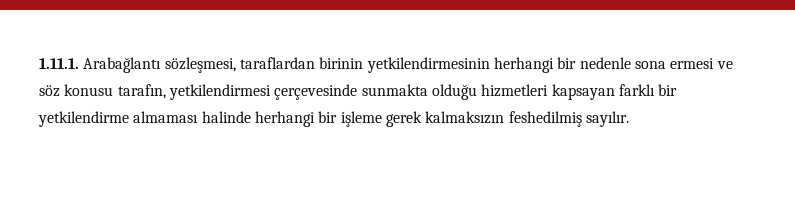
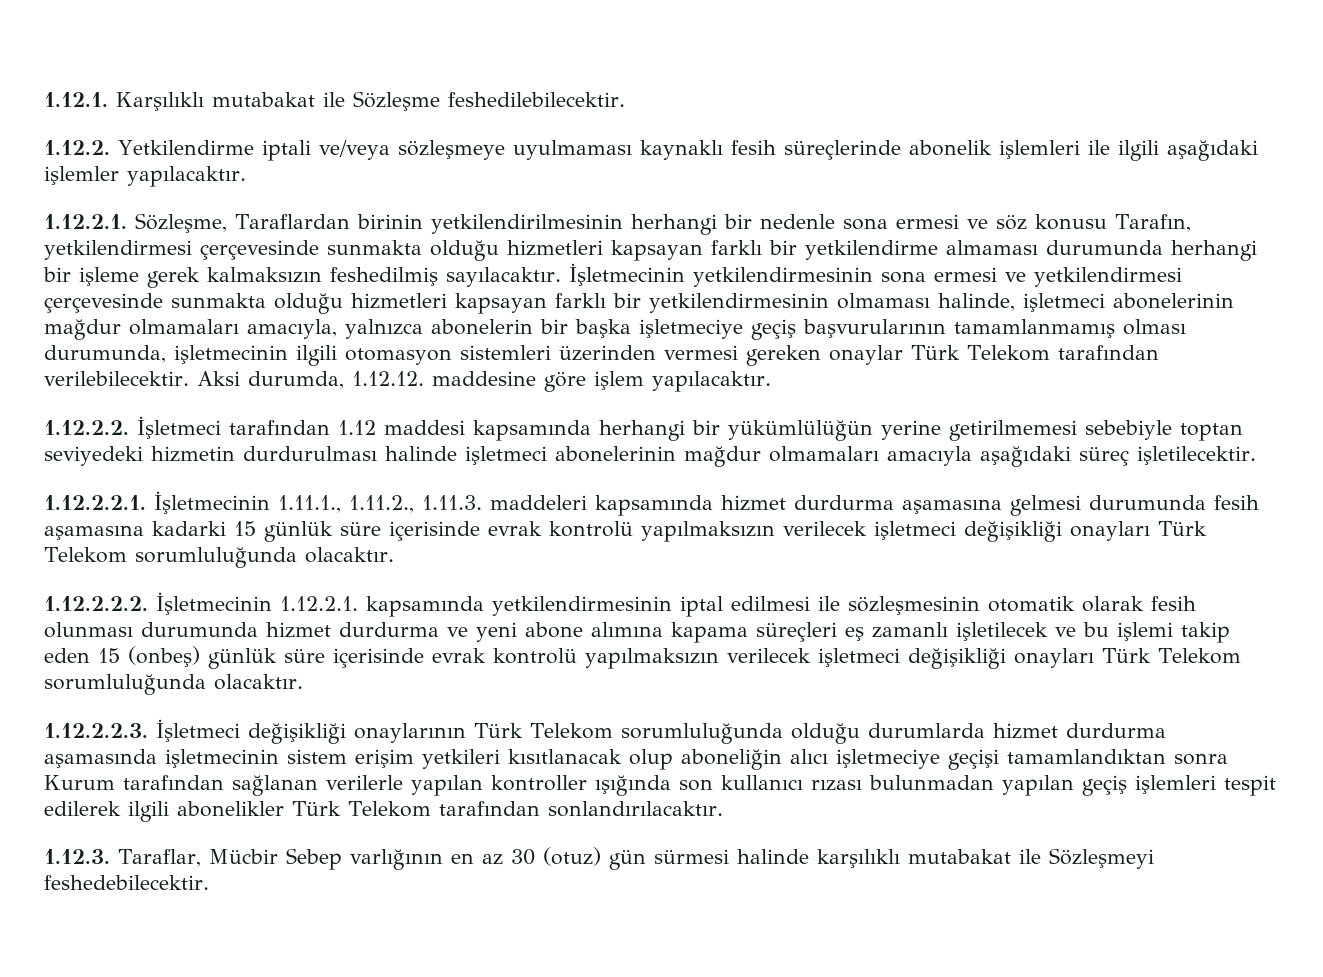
- 1.11.1. Arabağlantı sözleşmesi, taraflardan birinin yetkilendirmesinin herhangi bir nedenle sona ermesi ve söz konusu tarafın, yetkilendirmesi çerçevesinde sunmakta olduğu hizmetleri kapsayan farklı bir yetkilendirme almaması halinde herhangi bir işleme gerek kalmaksızın feshedilmiş sayılır.
+ 1.12.1. Karşılıklı mutabakat ile Sözleşme feshedilebilecektir.
+ 1.12.2. Yetkilendirme iptali ve/veya sözleşmeye uyulmaması kaynaklı fesih süreçlerinde abonelik işlemleri ile ilgili aşağıdaki işlemler yapılacaktır.
+ 1.12.2.1. Sözleşme, Taraflardan birinin yetkilendirilmesinin herhangi bir nedenle sona ermesi ve söz konusu Tarafın, yetkilendirmesi çerçevesinde sunmakta olduğu hizmetleri kapsayan farklı bir yetkilendirme almaması durumunda herhangi bir işleme gerek kalmaksızın feshedilmiş sayılacaktır. İşletmecinin yetkilendirmesinin sona ermesi ve yetkilendirmesi çerçevesinde sunmakta olduğu hizmetleri kapsayan farklı bir yetkilendirmesinin olmaması halinde, işletmeci abonelerinin mağdur olmamaları amacıyla, yalnızca abonelerin bir başka işletmeciye geçiş başvurularının tamamlanmamış olması durumunda, işletmecinin ilgili otomasyon sistemleri üzerinden vermesi gereken onaylar Türk Telekom tarafından verilebilecektir. Aksi durumda, 1.12.12. maddesine göre işlem yapılacaktır.
+ 1.12.2.2. İşletmeci tarafından 1.12 maddesi kapsamında herhangi bir yükümlülüğün yerine getirilmemesi sebebiyle toptan seviyedeki hizmetin durdurulması halinde işletmeci abonelerinin mağdur olmamaları amacıyla aşağıdaki süreç işletilecektir.
+ 1.12.2.2.1. İşletmecinin 1.11.1., 1.11.2., 1.11.3. maddeleri kapsamında hizmet durdurma aşamasına gelmesi durumunda fesih aşamasına kadarki 15 günlük süre içerisinde evrak kontrolü yapılmaksızın verilecek işletmeci değişikliği onayları Türk Telekom sorumluluğunda olacaktır.
+ 1.12.2.2.2. İşletmecinin 1.12.2.1. kapsamında yetkilendirmesinin iptal edilmesi ile sözleşmesinin otomatik olarak fesih olunması durumunda hizmet durdurma ve yeni abone alımına kapama süreçleri eş zamanlı işletilecek ve bu işlemi takip eden 15 (onbeş) günlük süre içerisinde evrak kontrolü yapılmaksızın verilecek işletmeci değişikliği onayları Türk Telekom sorumluluğunda olacaktır.
+ 1.12.2.2.3. İşletmeci değişikliği onaylarının Türk Telekom sorumluluğunda olduğu durumlarda hizmet durdurma aşamasında işletmecinin sistem erişim yetkileri kısıtlanacak olup aboneliğin alıcı işletmeciye geçişi tamamlandıktan sonra Kurum tarafından sağlanan verilerle yapılan kontroller ışığında son kullanıcı rızası bulunmadan yapılan geçiş işlemleri tespit edilerek ilgili abonelikler Türk Telekom tarafından sonlandırılacaktır.
+ 1.12.3. Taraflar, Mücbir Sebep varlığının en az 30 (otuz) gün sürmesi halinde karşılıklı mutabakat ile Sözleşmeyi feshedebilecektir.

